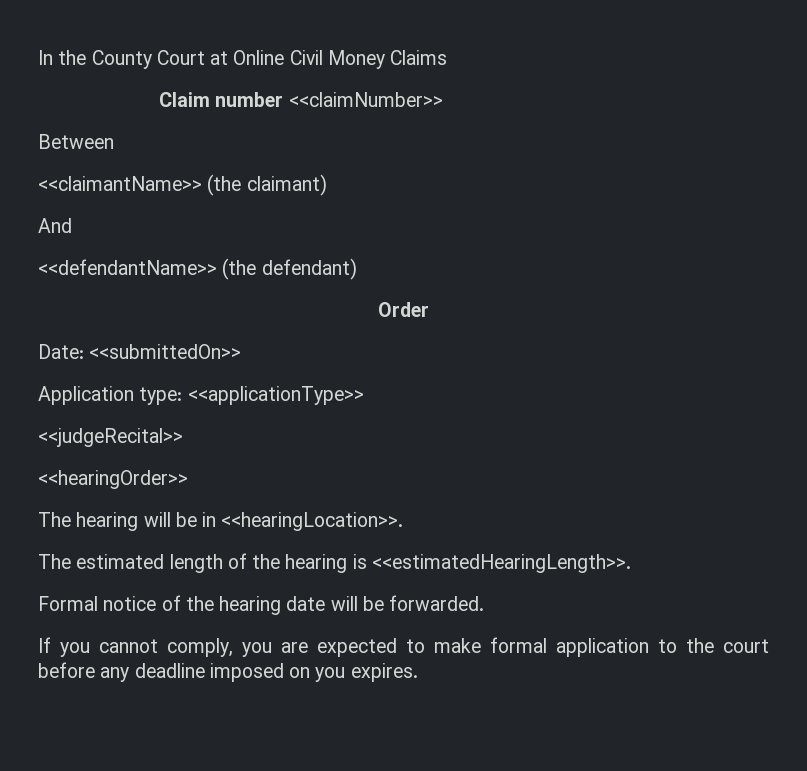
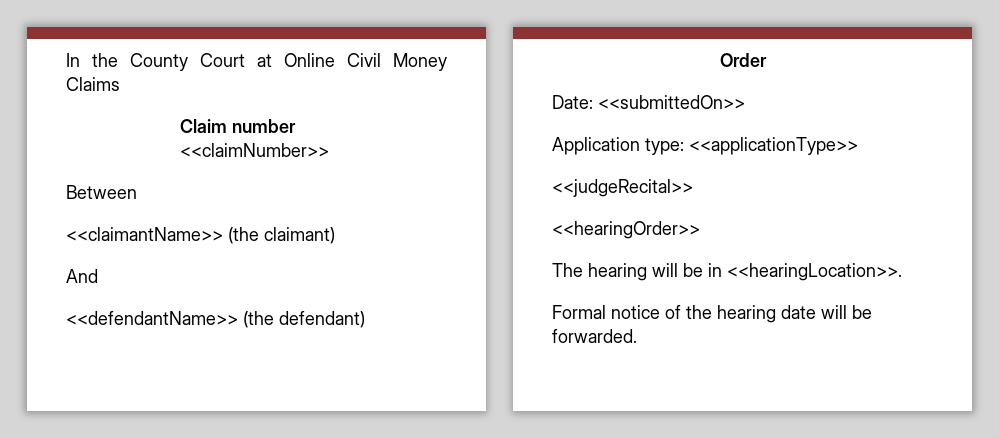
- The estimated length of the hearing is <<estimatedHearingLength>>.
- If you cannot comply, you are expected to make formal application to the court before any deadline imposed on you expires.

